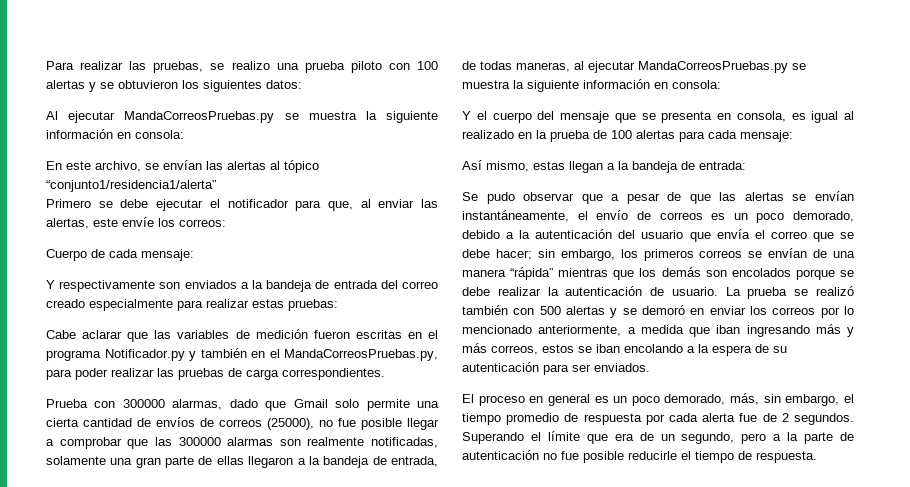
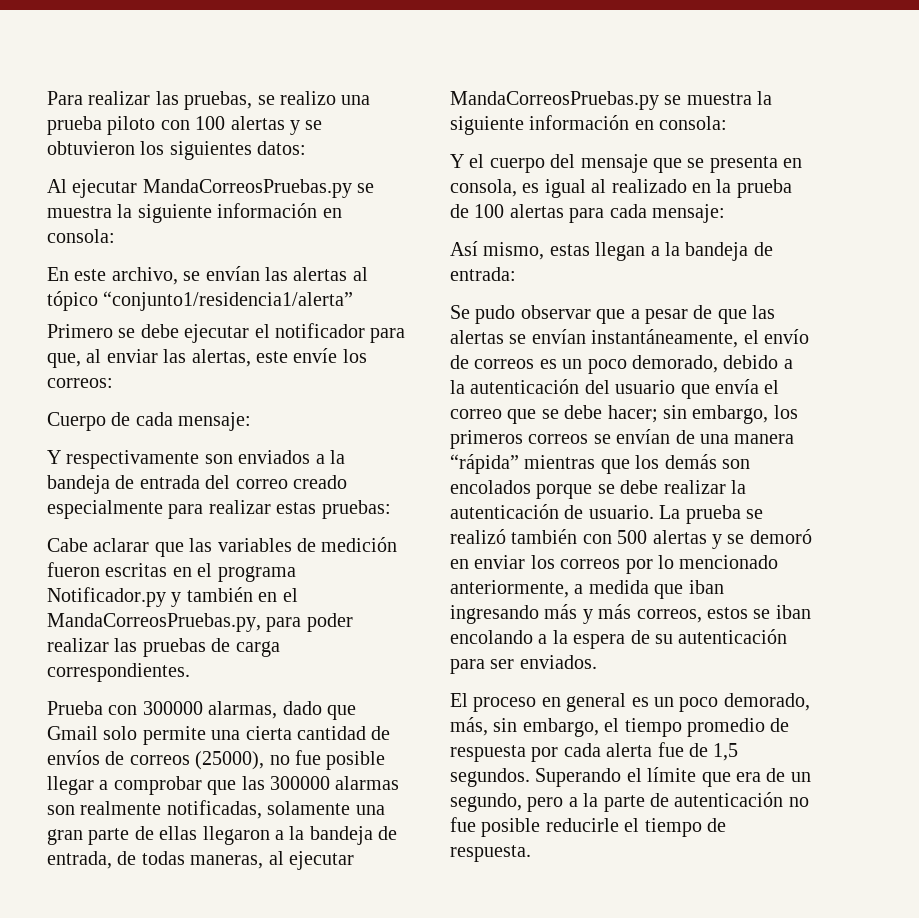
- El proceso en general es un poco demorado, más, sin embargo, el tiempo promedio de respuesta por cada alerta fue de 2 segundos.
+ El proceso en general es un poco demorado, más, sin embargo, el tiempo promedio de respuesta por cada alerta fue de 1,5 segundos.

